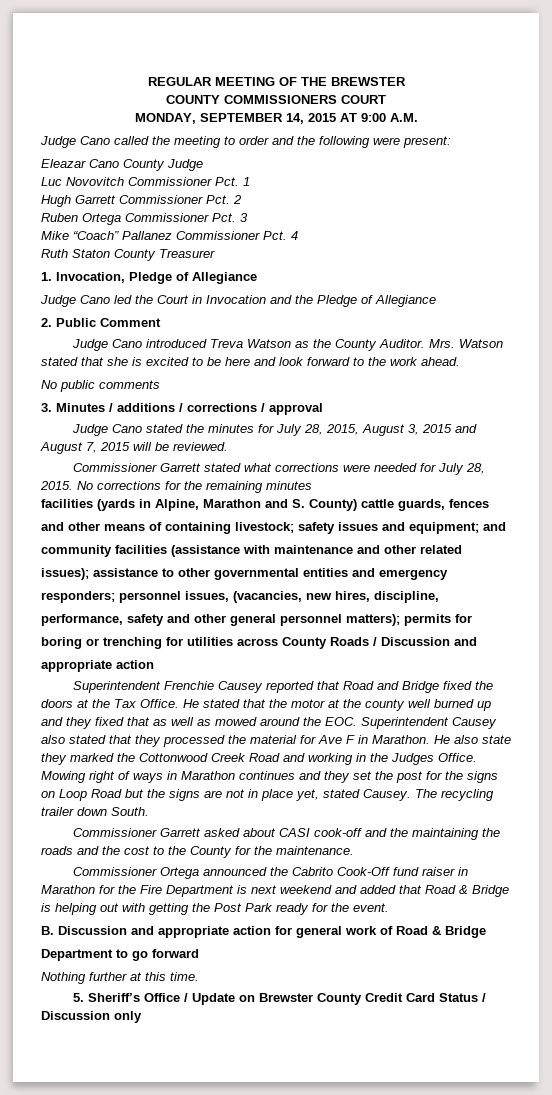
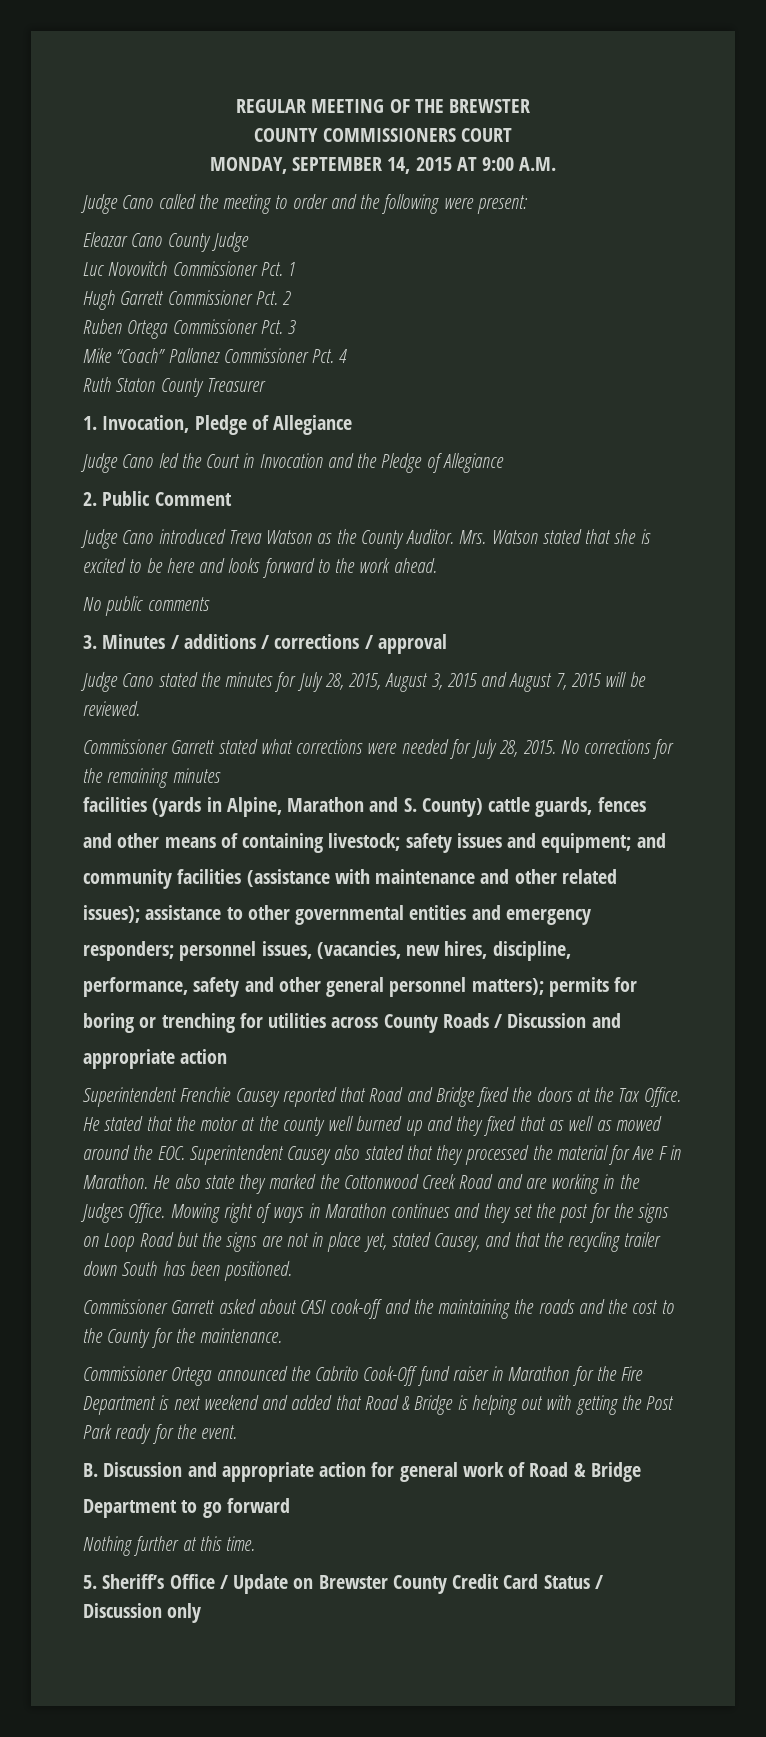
- Mrs. Watson stated that she is excited to be here and look forward to the work ahead.
+ Mrs. Watson stated that she is excited to be here and looks forward to the work ahead.
- He also state they marked the Cottonwood Creek Road and working in the Judges Office.
+ He also state they marked the Cottonwood Creek Road and are working in the Judges Office.
- Mowing right of ways in Marathon continues and they set the post for the signs on Loop Road but the signs are not in place yet, stated Causey. The recycling trailer down South.
+ Mowing right of ways in Marathon continues and they set the post for the signs on Loop Road but the signs are not in place yet, stated Causey, and that the recycling trailer down South has been positioned.

